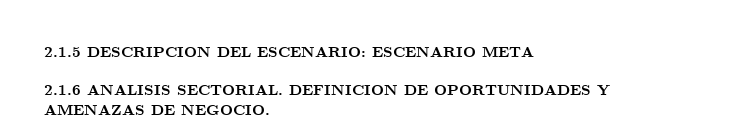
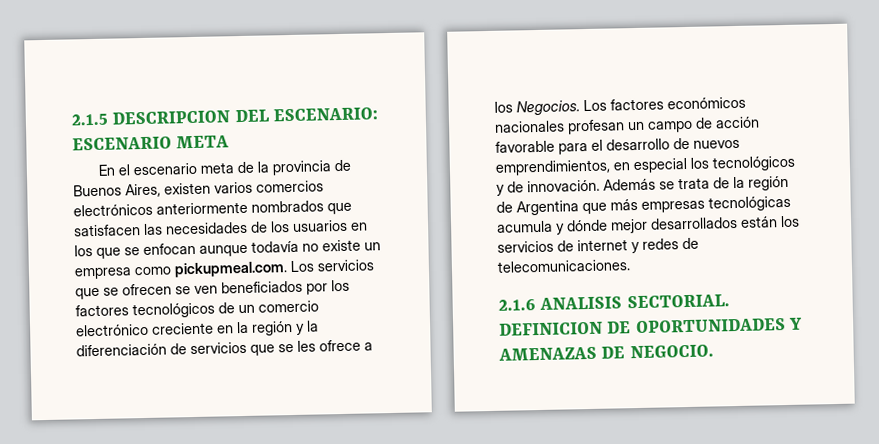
+ En el escenario meta de la provincia de Buenos Aires, existen varios comercios electrónicos anteriormente nombrados que satisfacen las necesidades de los usuarios en los que se enfocan aunque todavía no existe un empresa como pickupmeal.com. Los servicios que se ofrecen se ven beneficiados por los factores tecnológicos de un comercio electrónico creciente en la región y la diferenciación de servicios que se les ofrece a los Negocios. Los factores económicos nacionales profesan un campo de acción favorable para el desarrollo de nuevos emprendimientos, en especial los tecnológicos y de innovación. Además se trata de la región de Argentina que más empresas tecnológicas acumula y dónde mejor desarrollados están los servicios de internet y redes de telecomunicaciones.

